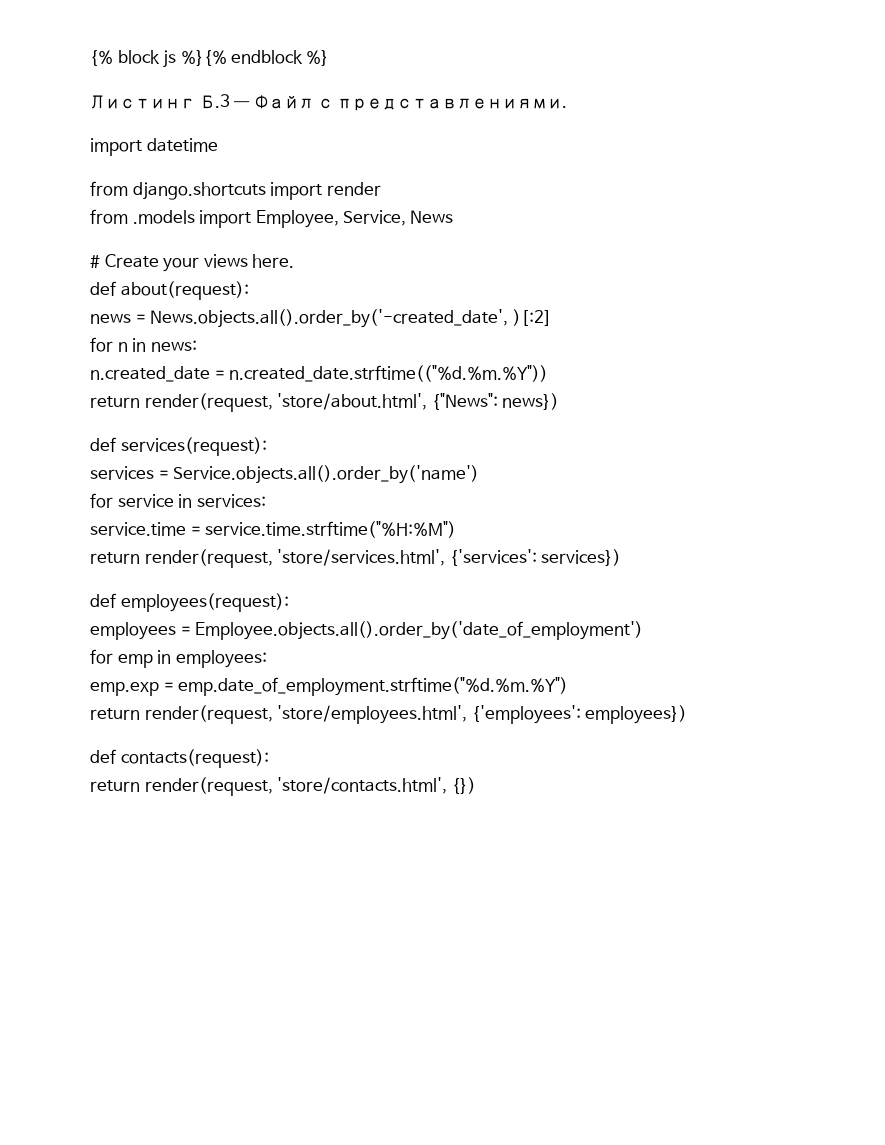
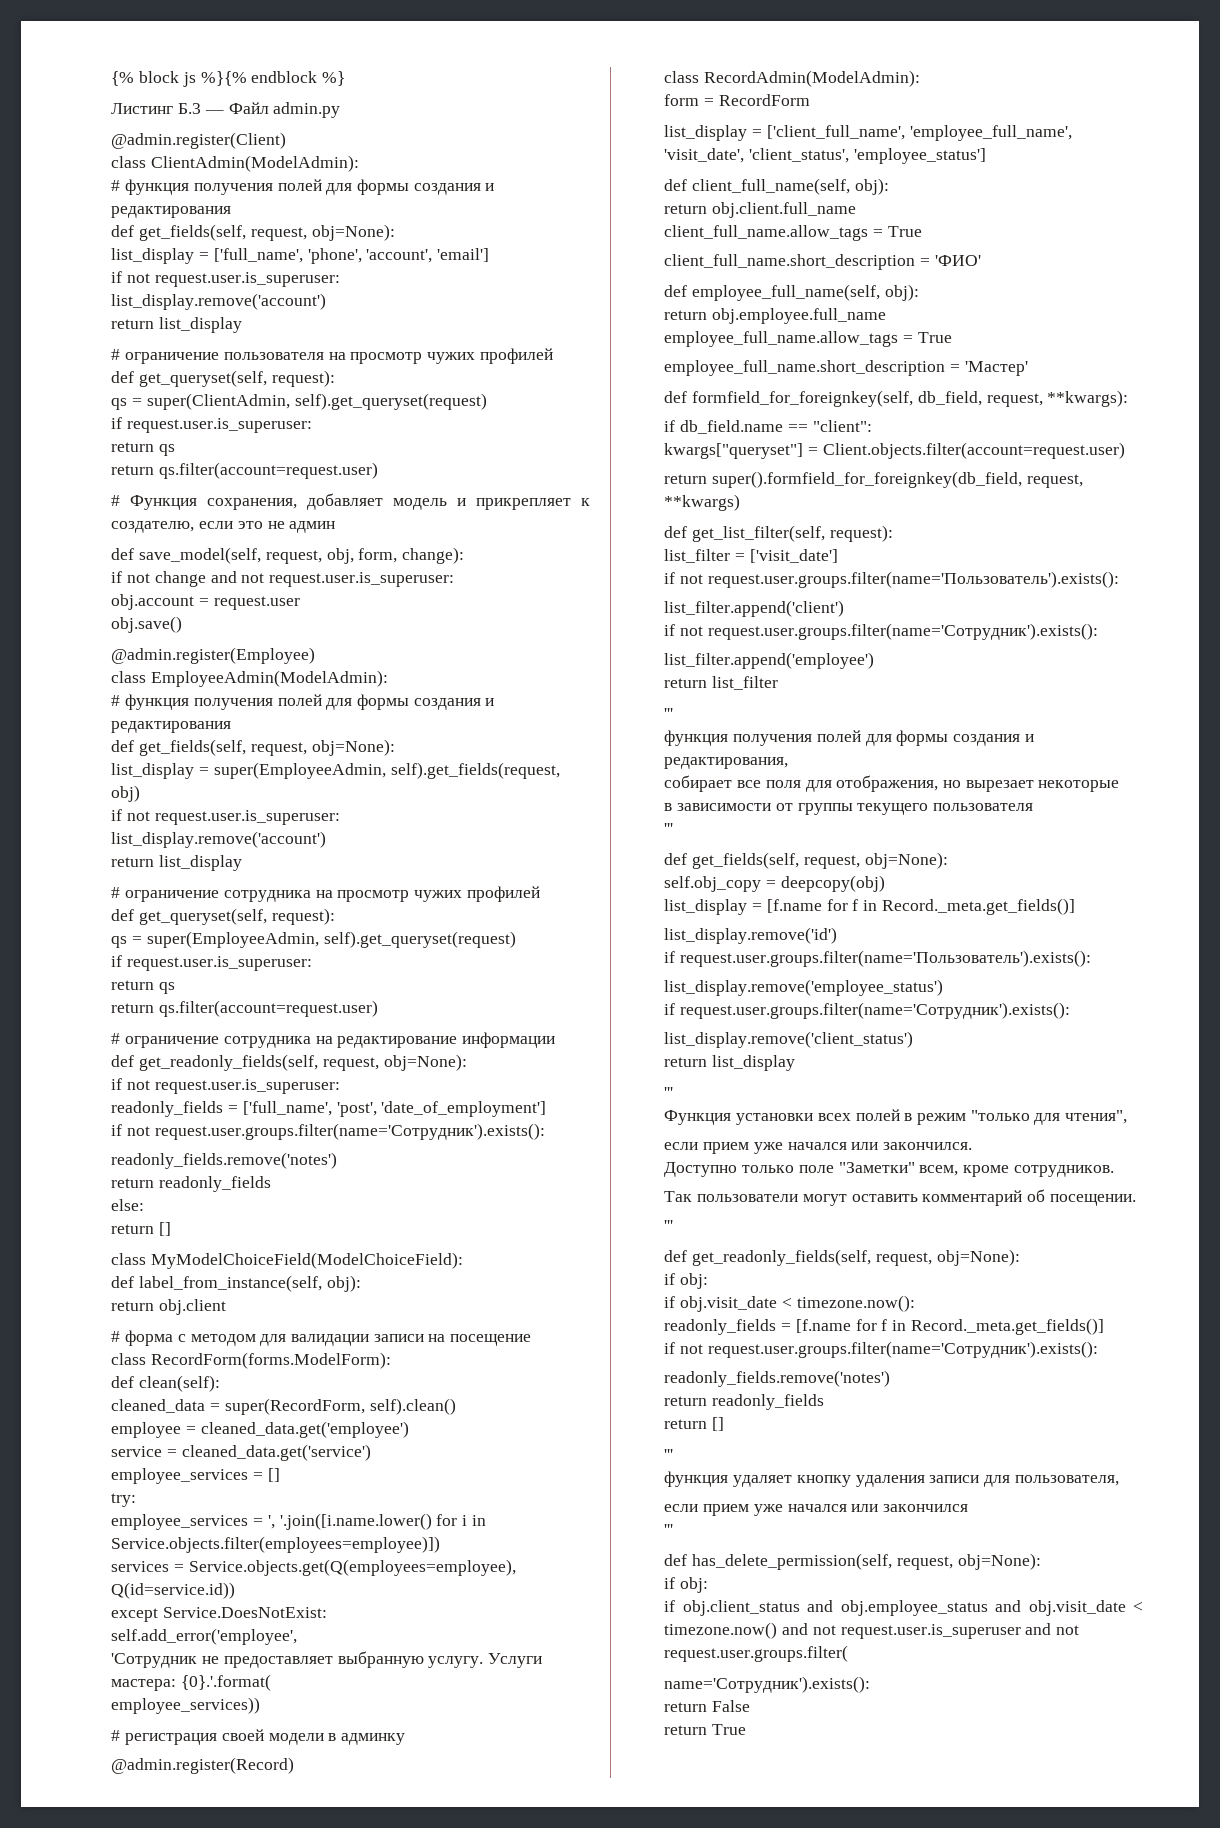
- Листинг Б.3 — Файл с представлениями.
- import datetime
- from django.shortcuts import render
- from .models import Employee, Service, News
- # Create your views here.
- def about(request):
- news = News.objects.all().order_by('-created_date', )[:2]
- for n in news:
- n.created_date = n.created_date.strftime(("%d.%m.%Y"))
- return render(request, 'store/about.html', {"News": news})
- def services(request):
- services = Service.objects.all().order_by('name')
- for service in services:
- service.time = service.time.strftime("%H:%M")
- return render(request, 'store/services.html', {'services': services})
- def employees(request):
- employees = Employee.objects.all().order_by('date_of_employment')
- for emp in employees:
- emp.exp = emp.date_of_employment.strftime("%d.%m.%Y")
- return render(request, 'store/employees.html', {'employees': employees})
- def contacts(request):
- return render(request, 'store/contacts.html', {})
+ Листинг Б.3 — Файл admin.py
+ @admin.register(Client)
+ class ClientAdmin(ModelAdmin):
+ # функция получения полей для формы создания и редактирования
+ def get_fields(self, request, obj=None):
+ list_display = ['full_name', 'phone', 'account', 'email']
+ if not request.user.is_superuser:
+ list_display.remove('account')
+ return list_display
+ # ограничение пользователя на просмотр чужих профилей
+ def get_queryset(self, request):
+ qs = super(ClientAdmin, self).get_queryset(request)
+ if request.user.is_superuser:
+ return qs
+ return qs.filter(account=request.user)
+ # Функция сохранения, добавляет модель и прикрепляет к создателю, если это не админ
+ def save_model(self, request, obj, form, change):
+ if not change and not request.user.is_superuser:
+ obj.account = request.user
+ obj.save()
+ @admin.register(Employee)
+ class EmployeeAdmin(ModelAdmin):
+ # функция получения полей для формы создания и редактирования
+ def get_fields(self, request, obj=None):
+ list_display = super(EmployeeAdmin, self).get_fields(request, obj)
+ if not request.user.is_superuser:
+ list_display.remove('account')
+ return list_display
+ # ограничение сотрудника на просмотр чужих профилей
+ def get_queryset(self, request):
+ qs = super(EmployeeAdmin, self).get_queryset(request)
+ if request.user.is_superuser:
+ return qs
+ return qs.filter(account=request.user)
+ # ограничение сотрудника на редактирование информации
+ def get_readonly_fields(self, request, obj=None):
+ if not request.user.is_superuser:
+ readonly_fields = ['full_name', 'post', 'date_of_employment']
+ if not request.user.groups.filter(name='Сотрудник').exists():
+ readonly_fields.remove('notes')
+ return readonly_fields
+ else:
+ return []
+ class MyModelChoiceField(ModelChoiceField):
+ def label_from_instance(self, obj):
+ return obj.client
+ # форма с методом для валидации записи на посещение
+ class RecordForm(forms.ModelForm):
+ def clean(self):
+ cleaned_data = super(RecordForm, self).clean()
+ employee = cleaned_data.get('employee')
+ service = cleaned_data.get('service')
+ employee_services = []
+ try:
+ employee_services = ', '.join([i.name.lower() for i in Service.objects.filter(employees=employee)])
+ services = Service.objects.get(Q(employees=employee), Q(id=service.id))
+ except Service.DoesNotExist:
+ self.add_error('employee',
+ 'Сотрудник не предоставляет выбранную услугу. Услуги мастера: {0}.'.format(
+ employee_services))
+ # регистрация своей модели в админку
+ @admin.register(Record)
+ class RecordAdmin(ModelAdmin):
+ form = RecordForm
+ list_display = ['client_full_name', 'employee_full_name', 'visit_date', 'client_status', 'employee_status']
+ def client_full_name(self, obj):
+ return obj.client.full_name
+ client_full_name.allow_tags = True
+ client_full_name.short_description = 'ФИО'
+ def employee_full_name(self, obj):
+ return obj.employee.full_name
+ employee_full_name.allow_tags = True
+ employee_full_name.short_description = 'Мастер'
+ def formfield_for_foreignkey(self, db_field, request, **kwargs):
+ if db_field.name == "client":
+ kwargs["queryset"] = Client.objects.filter(account=request.user)
+ return super().formfield_for_foreignkey(db_field, request, **kwargs)
+ def get_list_filter(self, request):
+ list_filter = ['visit_date']
+ if not request.user.groups.filter(name='Пользователь').exists():
+ list_filter.append('client')
+ if not request.user.groups.filter(name='Сотрудник').exists():
+ list_filter.append('employee')
+ return list_filter
+ '''
+ функция получения полей для формы создания и редактирования,
+ собирает все поля для отображения, но вырезает некоторые
+ в зависимости от группы текущего пользователя
+ '''
+ def get_fields(self, request, obj=None):
+ self.obj_copy = deepcopy(obj)
+ list_display = [f.name for f in Record._meta.get_fields()]
+ list_display.remove('id')
+ if request.user.groups.filter(name='Пользователь').exists():
+ list_display.remove('employee_status')
+ if request.user.groups.filter(name='Сотрудник').exists():
+ list_display.remove('client_status')
+ return list_display
+ '''
+ Функция установки всех полей в режим "только для чтения",
+ если прием уже начался или закончился.
+ Доступно только поле "Заметки" всем, кроме сотрудников.
+ Так пользователи могут оставить комментарий об посещении.
+ '''
+ def get_readonly_fields(self, request, obj=None):
+ if obj:
+ if obj.visit_date < timezone.now():
+ readonly_fields = [f.name for f in Record._meta.get_fields()]
+ if not request.user.groups.filter(name='Сотрудник').exists():
+ readonly_fields.remove('notes')
+ return readonly_fields
+ return []
+ '''
+ функция удаляет кнопку удаления записи для пользователя,
+ если прием уже начался или закончился
+ '''
+ def has_delete_permission(self, request, obj=None):
+ if obj:
+ if obj.client_status and obj.employee_status and obj.visit_date < timezone.now() and not request.user.is_superuser and not request.user.groups.filter(
+ name='Сотрудник').exists():
+ return False
+ return True

